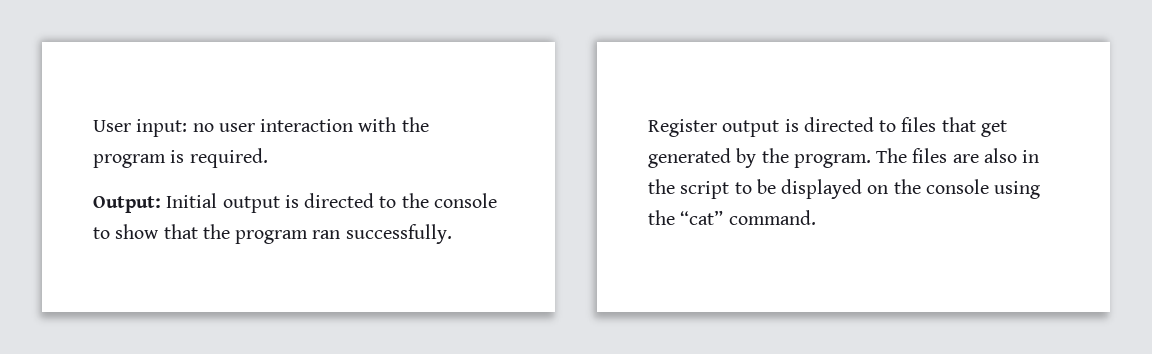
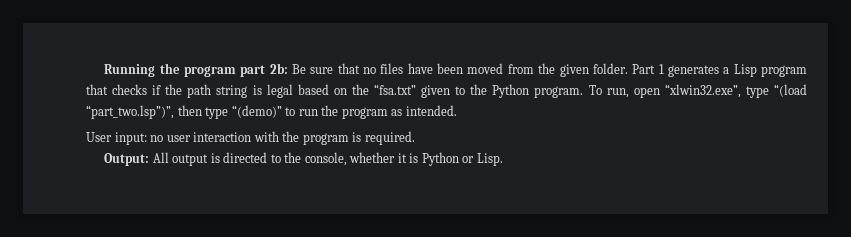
+ Running the program part 2b: Be sure that no files have been moved from the given folder. Part 1 generates a Lisp program that checks if the path string is legal based on the “fsa.txt” given to the Python program. To run, open “xlwin32.exe”, type “(load “part_two.lsp”)”, then type “(demo)” to run the program as intended.
- Output: Initial output is directed to the console to show that the program ran successfully. Register output is directed to files that get generated by the program. The files are also in the script to be displayed on the console using the “cat” command.
+ Output: All output is directed to the console, whether it is Python or Lisp.

